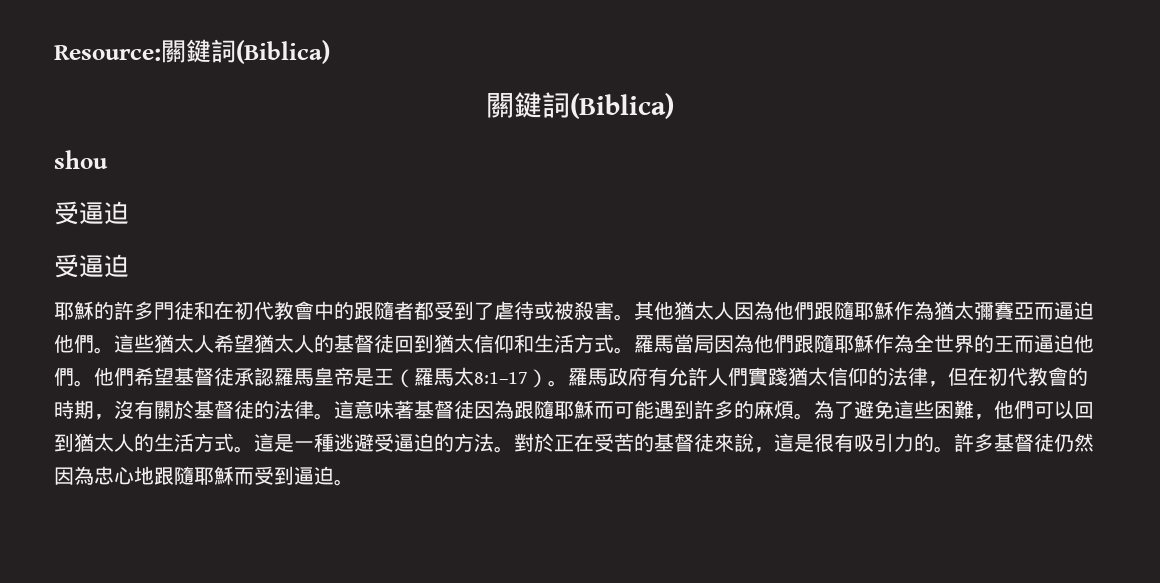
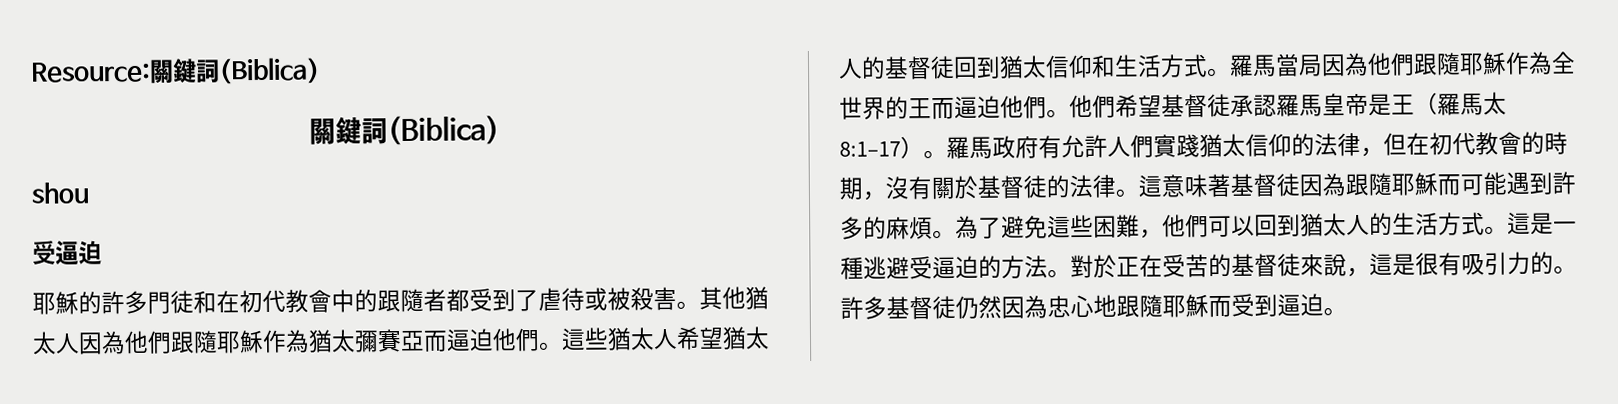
  shou
- 受逼迫

